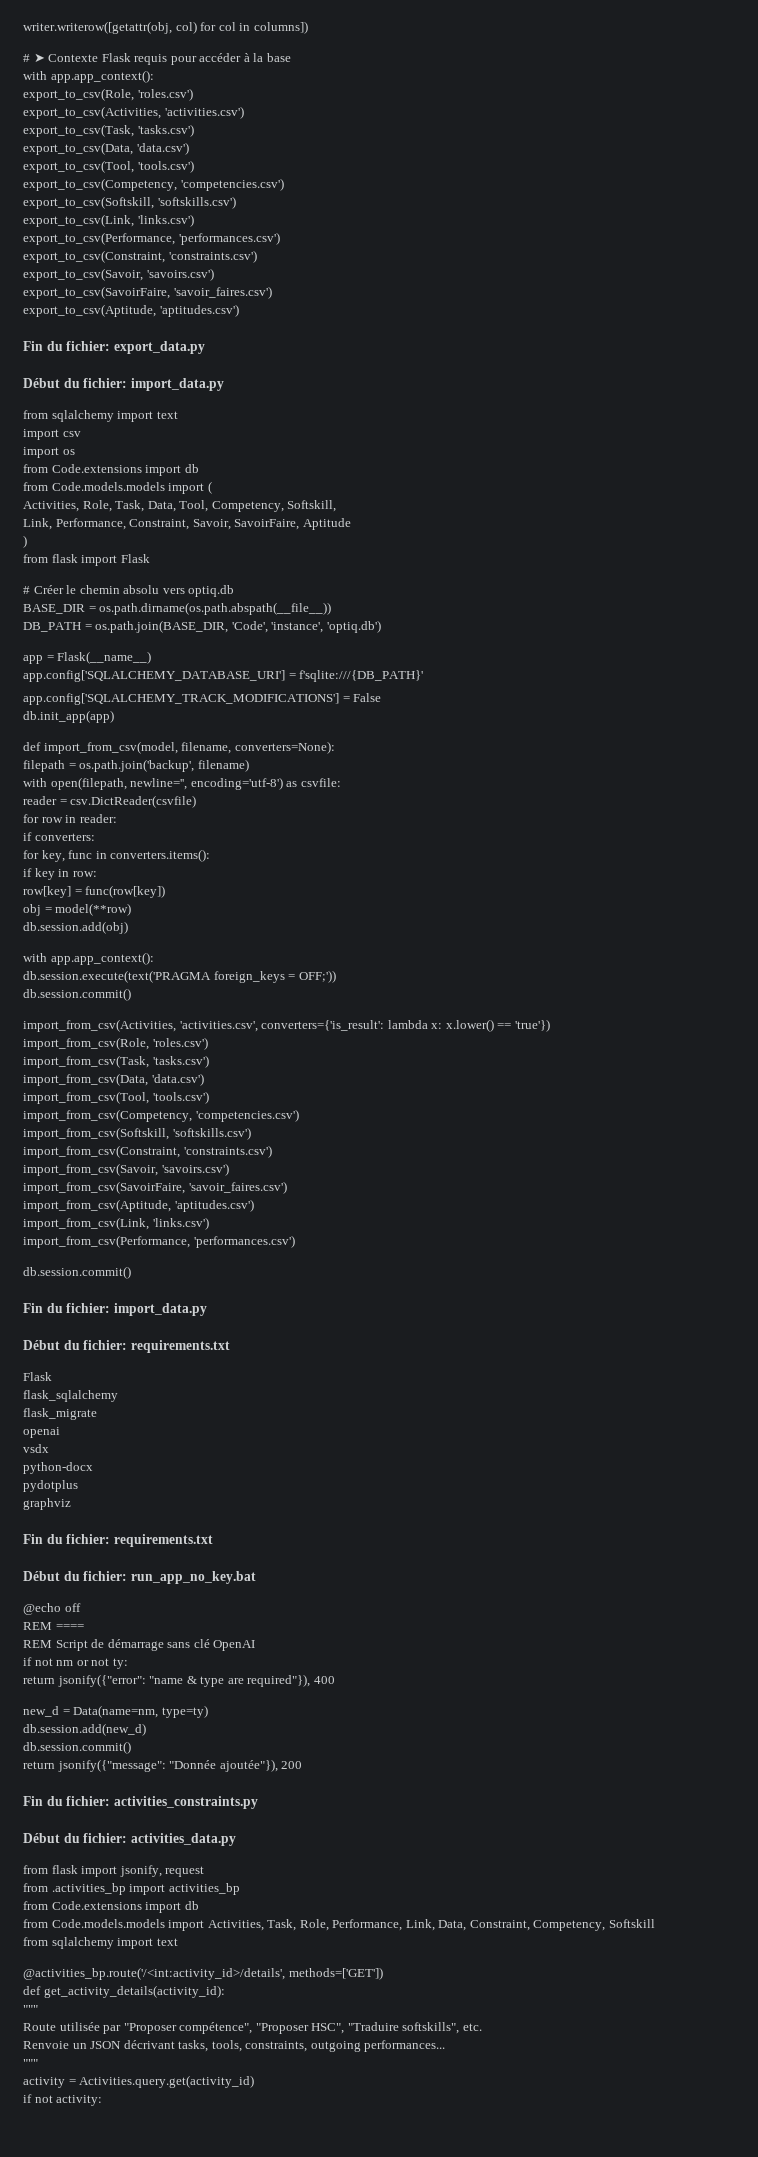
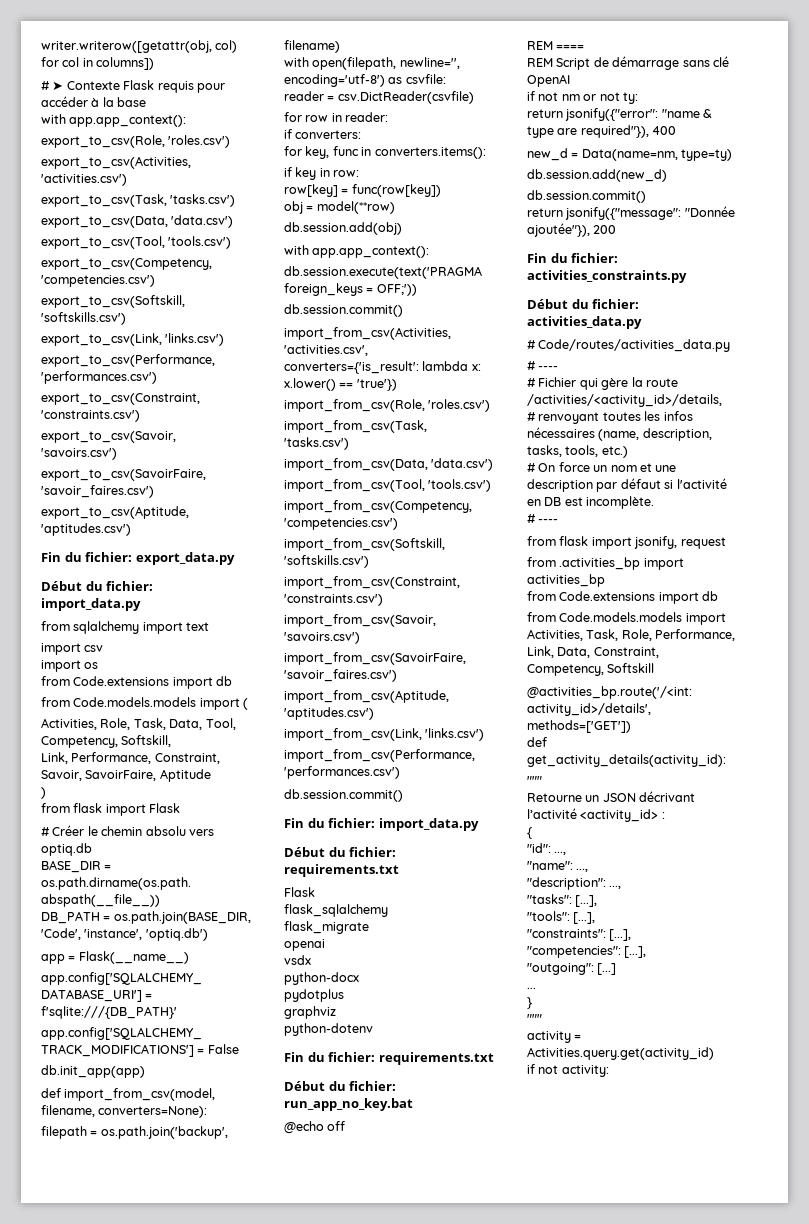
+ python-dotenv
+ # Code/routes/activities_data.py
+ # ----
+ # Fichier qui gère la route /activities/<activity_id>/details,
+ # renvoyant toutes les infos nécessaires (name, description, tasks, tools, etc.)
+ # On force un nom et une description par défaut si l'activité en DB est incomplète.
+ # ----
  from Code.models.models import Activities, Task, Role, Performance, Link, Data, Constraint, Competency, Softskill
- from sqlalchemy import text
- Route utilisée par "Proposer compétence", "Proposer HSC", "Traduire softskills", etc.
- Renvoie un JSON décrivant tasks, tools, constraints, outgoing performances...
+ Retourne un JSON décrivant l’activité <activity_id> :
+ {
+ "id": ...,
+ "name": ...,
+ "description": ...,
+ "tasks": [...],
+ "tools": [...],
+ "constraints": [...],
+ "competencies": [...],
+ "outgoing": [...]
+ ...
+ }

